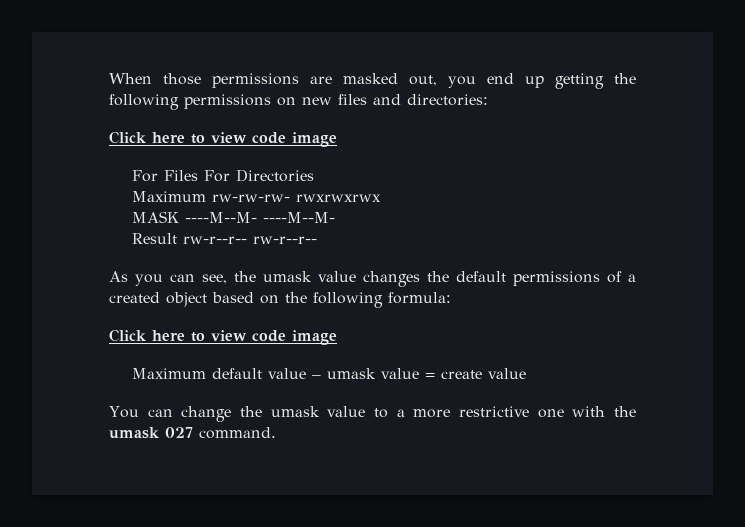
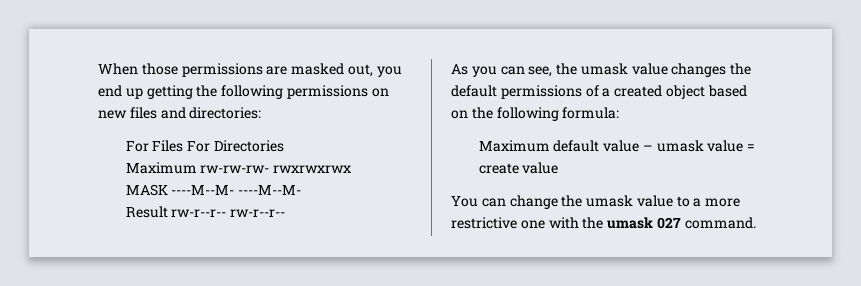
  When those permissions are masked out, you end up getting the following permissions on new files and directories:
- Click here to view code image
  As you can see, the umask value changes the default permissions of a created object based on the following formula:
- Click here to view code image

